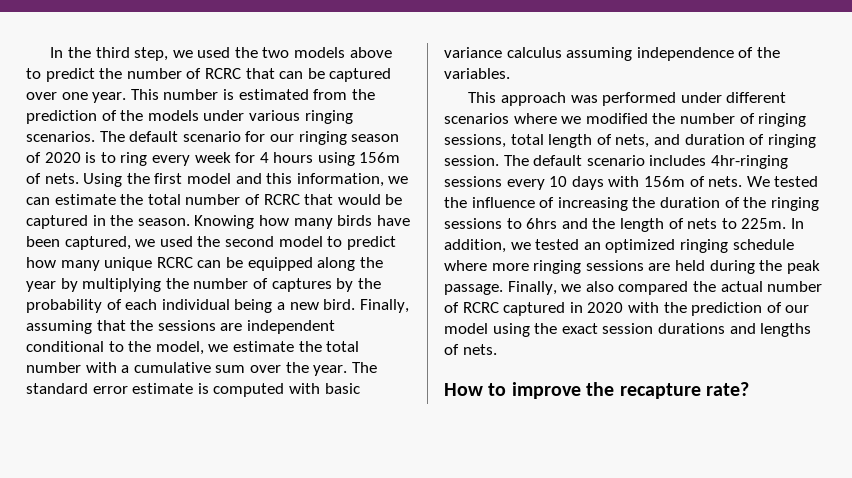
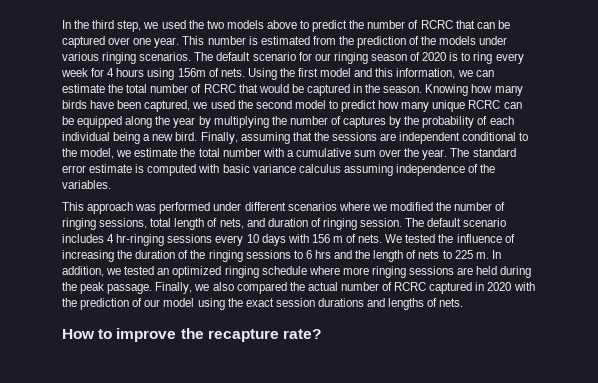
- The default scenario includes 4hr-ringing sessions every 10 days with 156m of nets.
+ The default scenario includes 4 hr-ringing sessions every 10 days with 156 m of nets.
- We tested the influence of increasing the duration of the ringing sessions to 6hrs and the length of nets to 225m.
+ We tested the influence of increasing the duration of the ringing sessions to 6 hrs and the length of nets to 225 m.

